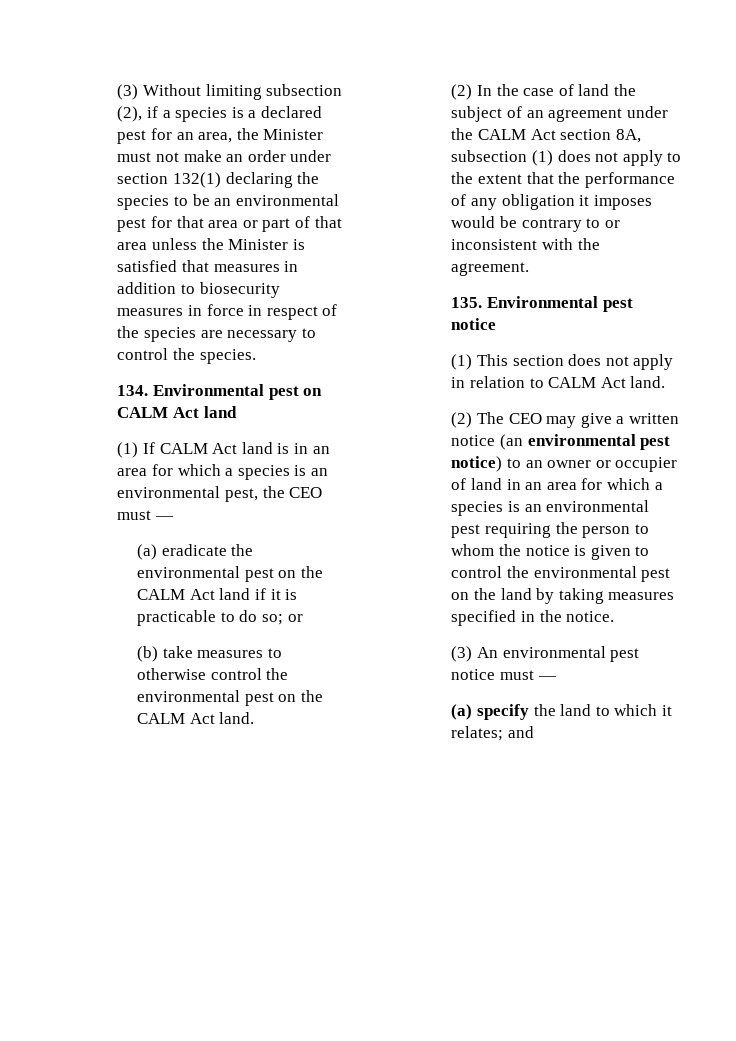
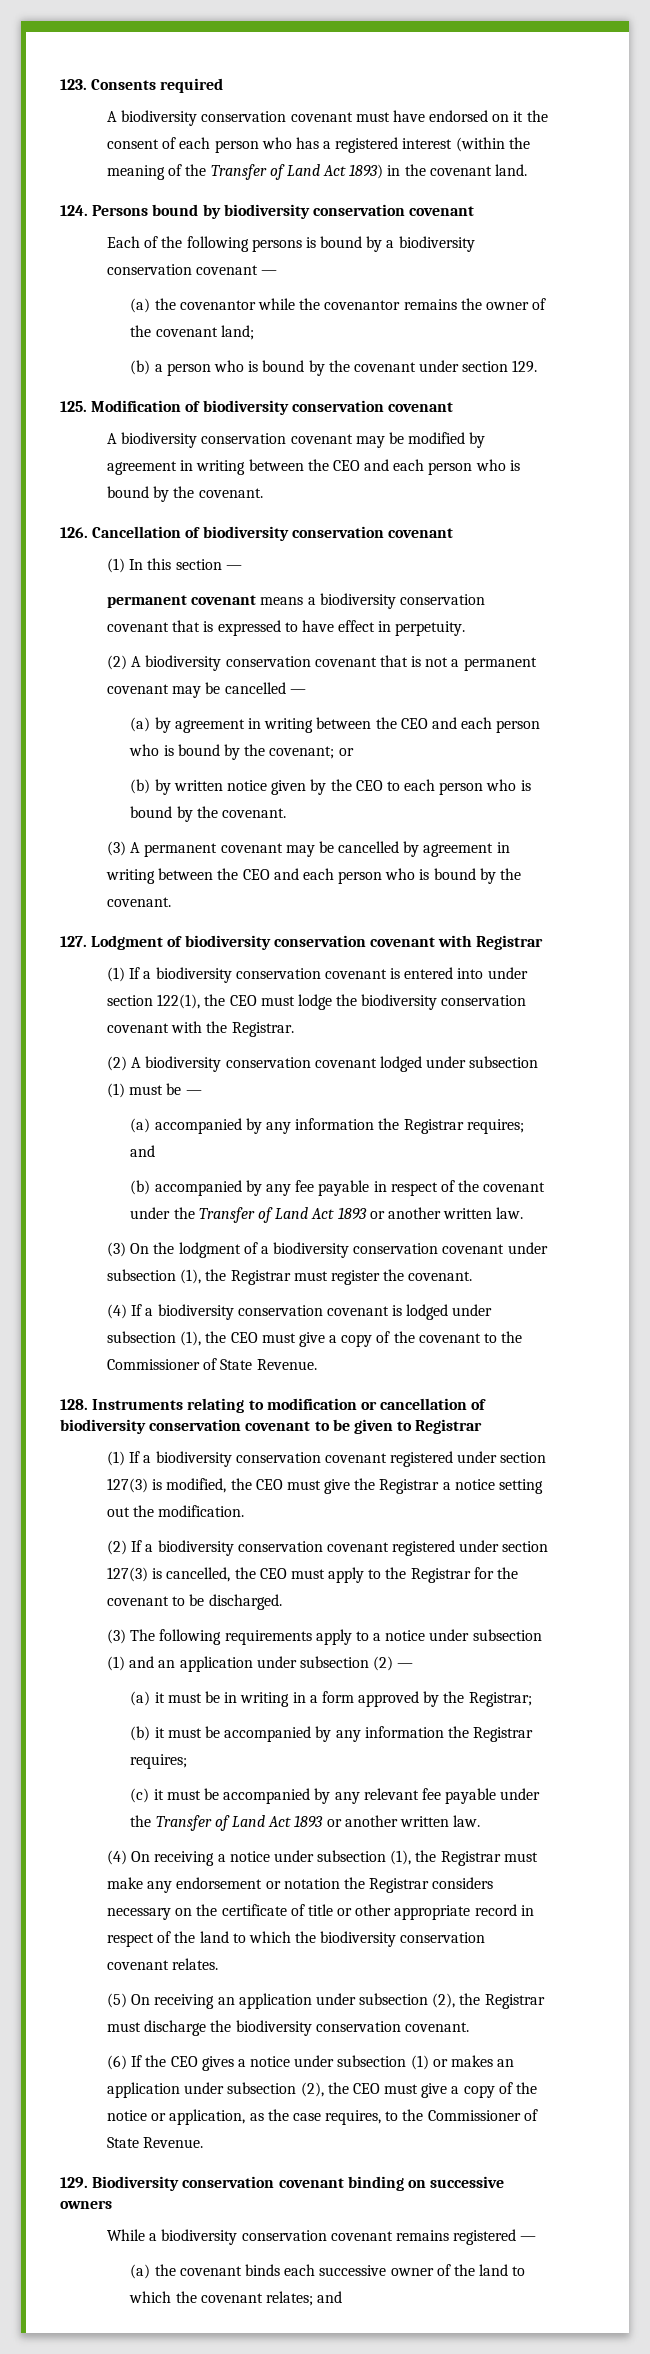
- (3) Without limiting subsection (2), if a species is a declared pest for an area, the Minister must not make an order under section 132(1) declaring the species to be an environmental pest for that area or part of that area unless the Minister is satisfied that measures in addition to biosecurity measures in force in respect of the species are necessary to control the species.
- 134. Environmental pest on CALM Act land
- (1) If CALM Act land is in an area for which a species is an environmental pest, the CEO must —
- (a) eradicate the environmental pest on the CALM Act land if it is practicable to do so; or
- (b) take measures to otherwise control the environmental pest on the CALM Act land.
- (2) In the case of land the subject of an agreement under the CALM Act section 8A, subsection (1) does not apply to the extent that the performance of any obligation it imposes would be contrary to or inconsistent with the agreement.
- 135. Environmental pest notice
- (1) This section does not apply in relation to CALM Act land.
- (2) The CEO may give a written notice (an environmental pest notice) to an owner or occupier of land in an area for which a species is an environmental pest requiring the person to whom the notice is given to control the environmental pest on the land by taking measures specified in the notice.
- (3) An environmental pest notice must —
- (a) specify the land to which it relates; and
+ 123. Consents required
+ A biodiversity conservation covenant must have endorsed on it the consent of each person who has a registered interest (within the meaning of the Transfer of Land Act 1893) in the covenant land.
+ 124. Persons bound by biodiversity conservation covenant
+ Each of the following persons is bound by a biodiversity conservation covenant —
+ (a) the covenantor while the covenantor remains the owner of the covenant land;
+ (b) a person who is bound by the covenant under section 129.
+ 125. Modification of biodiversity conservation covenant
+ A biodiversity conservation covenant may be modified by agreement in writing between the CEO and each person who is bound by the covenant.
+ 126. Cancellation of biodiversity conservation covenant
+ (1) In this section —
+ permanent covenant means a biodiversity conservation covenant that is expressed to have effect in perpetuity.
+ (2) A biodiversity conservation covenant that is not a permanent covenant may be cancelled —
+ (a) by agreement in writing between the CEO and each person who is bound by the covenant; or
+ (b) by written notice given by the CEO to each person who is bound by the covenant.
+ (3) A permanent covenant may be cancelled by agreement in writing between the CEO and each person who is bound by the covenant.
+ 127. Lodgment of biodiversity conservation covenant with Registrar
+ (1) If a biodiversity conservation covenant is entered into under section 122(1), the CEO must lodge the biodiversity conservation covenant with the Registrar.
+ (2) A biodiversity conservation covenant lodged under subsection (1) must be —
+ (a) accompanied by any information the Registrar requires; and
+ (b) accompanied by any fee payable in respect of the covenant under the Transfer of Land Act 1893 or another written law.
+ (3) On the lodgment of a biodiversity conservation covenant under subsection (1), the Registrar must register the covenant.
+ (4) If a biodiversity conservation covenant is lodged under subsection (1), the CEO must give a copy of the covenant to the Commissioner of State Revenue.
+ 128. Instruments relating to modification or cancellation of biodiversity conservation covenant to be given to Registrar
+ (1) If a biodiversity conservation covenant registered under section 127(3) is modified, the CEO must give the Registrar a notice setting out the modification.
+ (2) If a biodiversity conservation covenant registered under section 127(3) is cancelled, the CEO must apply to the Registrar for the covenant to be discharged.
+ (3) The following requirements apply to a notice under subsection (1) and an application under subsection (2) —
+ (a) it must be in writing in a form approved by the Registrar;
+ (b) it must be accompanied by any information the Registrar requires;
+ (c) it must be accompanied by any relevant fee payable under the Transfer of Land Act 1893 or another written law.
+ (4) On receiving a notice under subsection (1), the Registrar must make any endorsement or notation the Registrar considers necessary on the certificate of title or other appropriate record in respect of the land to which the biodiversity conservation covenant relates.
+ (5) On receiving an application under subsection (2), the Registrar must discharge the biodiversity conservation covenant.
+ (6) If the CEO gives a notice under subsection (1) or makes an application under subsection (2), the CEO must give a copy of the notice or application, as the case requires, to the Commissioner of State Revenue.
+ 129. Biodiversity conservation covenant binding on successive owners
+ While a biodiversity conservation covenant remains registered —
+ (a) the covenant binds each successive owner of the land to which the covenant relates; and

